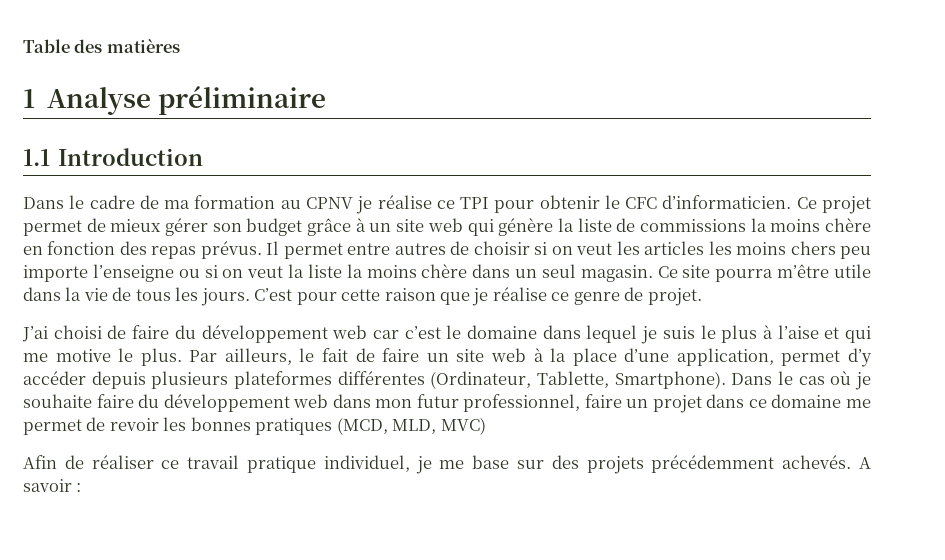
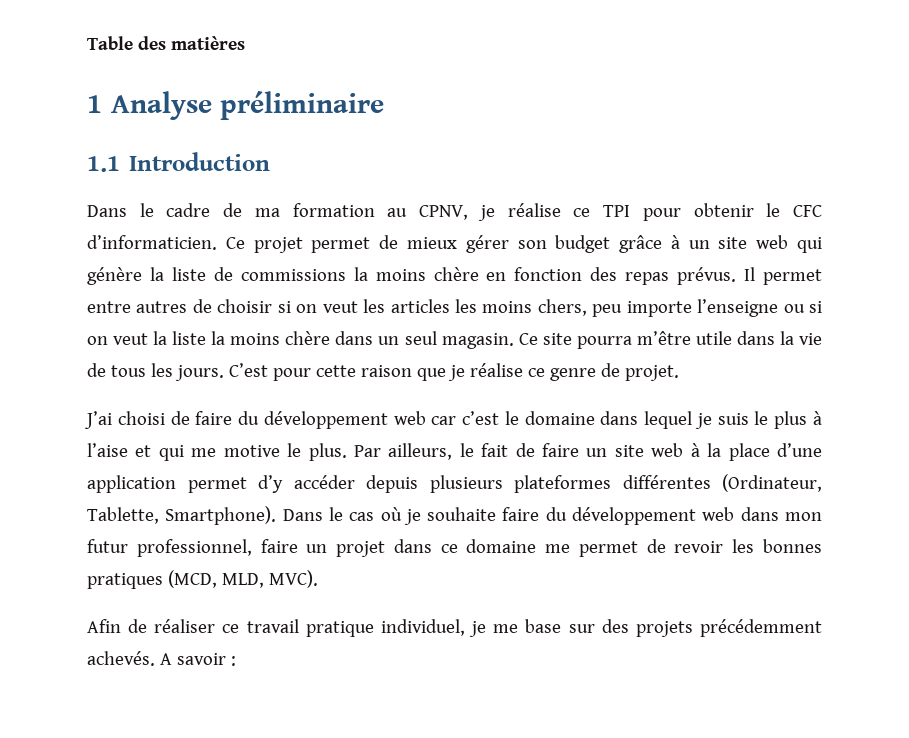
- Dans le cadre de ma formation au CPNV je réalise ce TPI pour obtenir le CFC d’informaticien.
+ Dans le cadre de ma formation au CPNV, je réalise ce TPI pour obtenir le CFC d’informaticien.
- Il permet entre autres de choisir si on veut les articles les moins chers peu importe l’enseigne ou si on veut la liste la moins chère dans un seul magasin.
+ Il permet entre autres de choisir si on veut les articles les moins chers, peu importe l’enseigne ou si on veut la liste la moins chère dans un seul magasin.
- Par ailleurs, le fait de faire un site web à la place d’une application, permet d’y accéder depuis plusieurs plateformes différentes (Ordinateur, Tablette, Smartphone).
+ Par ailleurs, le fait de faire un site web à la place d’une application permet d’y accéder depuis plusieurs plateformes différentes (Ordinateur, Tablette, Smartphone).
- Dans le cas où je souhaite faire du développement web dans mon futur professionnel, faire un projet dans ce domaine me permet de revoir les bonnes pratiques (MCD, MLD, MVC)
+ Dans le cas où je souhaite faire du développement web dans mon futur professionnel, faire un projet dans ce domaine me permet de revoir les bonnes pratiques (MCD, MLD, MVC).

